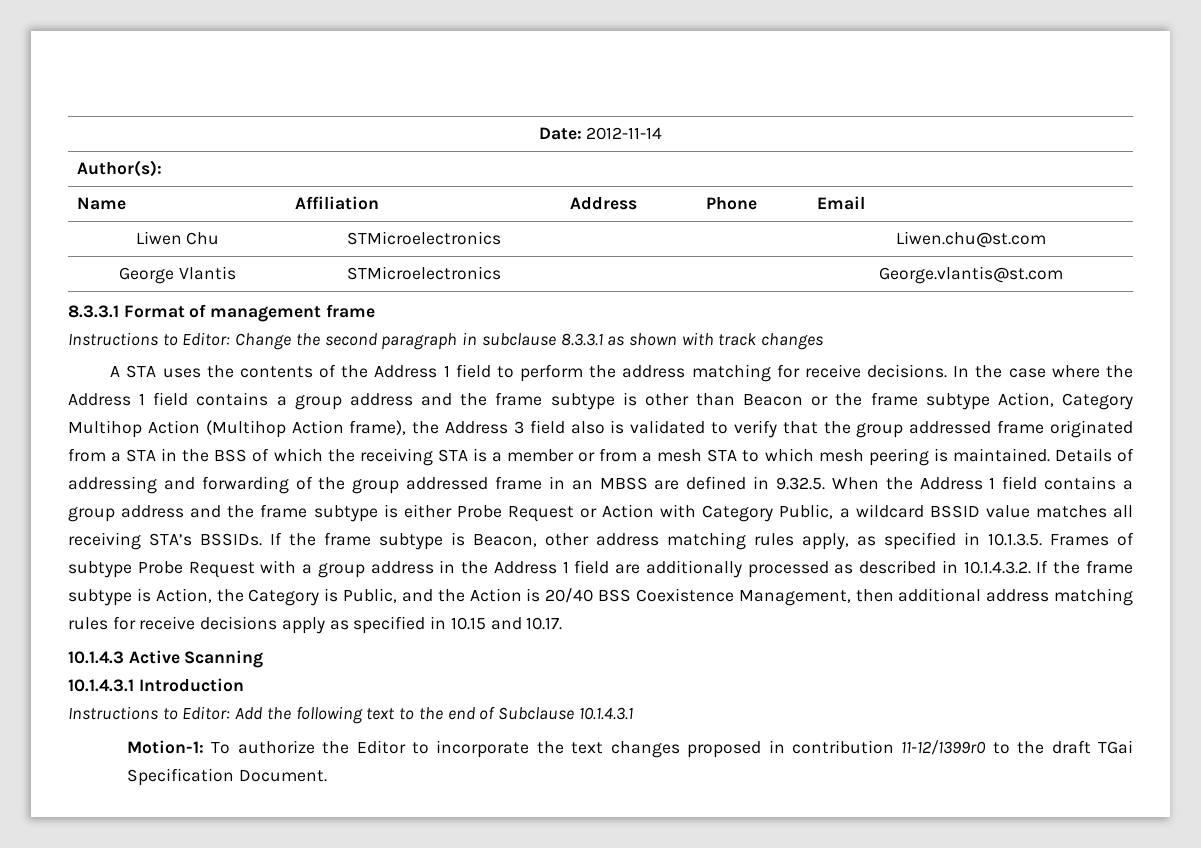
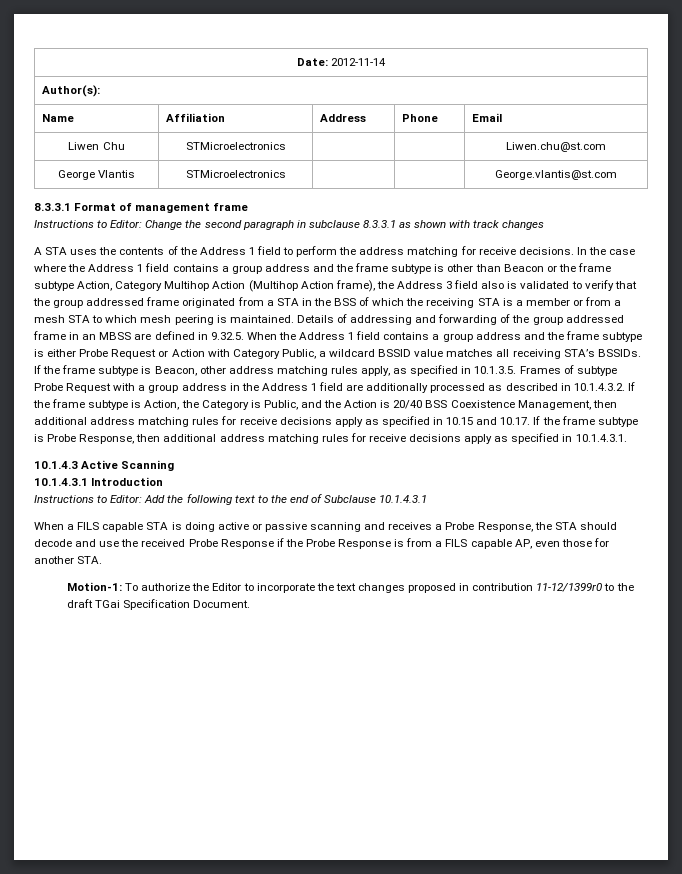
- If the frame subtype is Beacon, other address matching rules apply, as specified in 10.1.3.5. Frames of subtype Probe Request with a group address in the Address 1 field are additionally processed as described in 10.1.4.3.2. If the frame subtype is Action, the Category is Public, and the Action is 20/40 BSS Coexistence Management, then additional address matching rules for receive decisions apply as specified in 10.15 and 10.17.
+ If the frame subtype is Beacon, other address matching rules apply, as specified in 10.1.3.5. Frames of subtype Probe Request with a group address in the Address 1 field are additionally processed as described in 10.1.4.3.2. If the frame subtype is Action, the Category is Public, and the Action is 20/40 BSS Coexistence Management, then additional address matching rules for receive decisions apply as specified in 10.15 and 10.17. If the frame subtype is Probe Response, then additional address matching rules for receive decisions apply as specified in 10.1.4.3.1.
+ When a FILS capable STA is doing active or passive scanning and receives a Probe Response, the STA should decode and use the received Probe Response if the Probe Response is from a FILS capable AP, even those for another STA.

